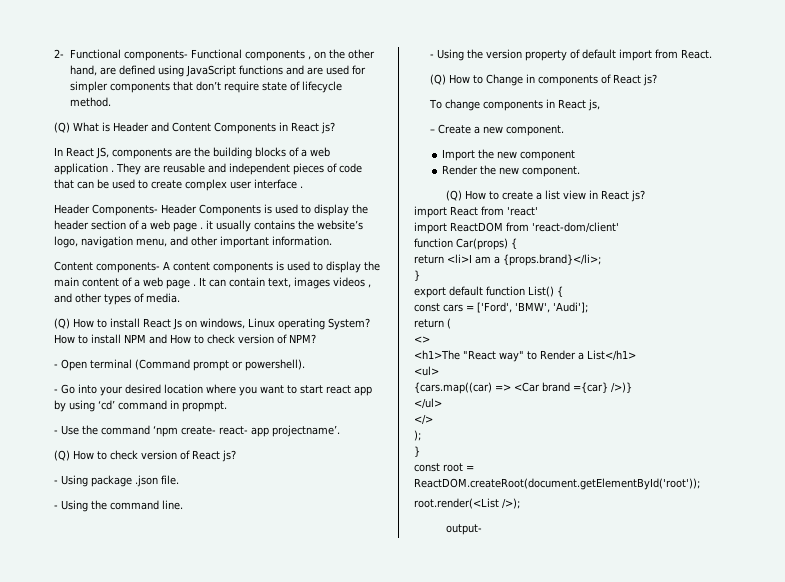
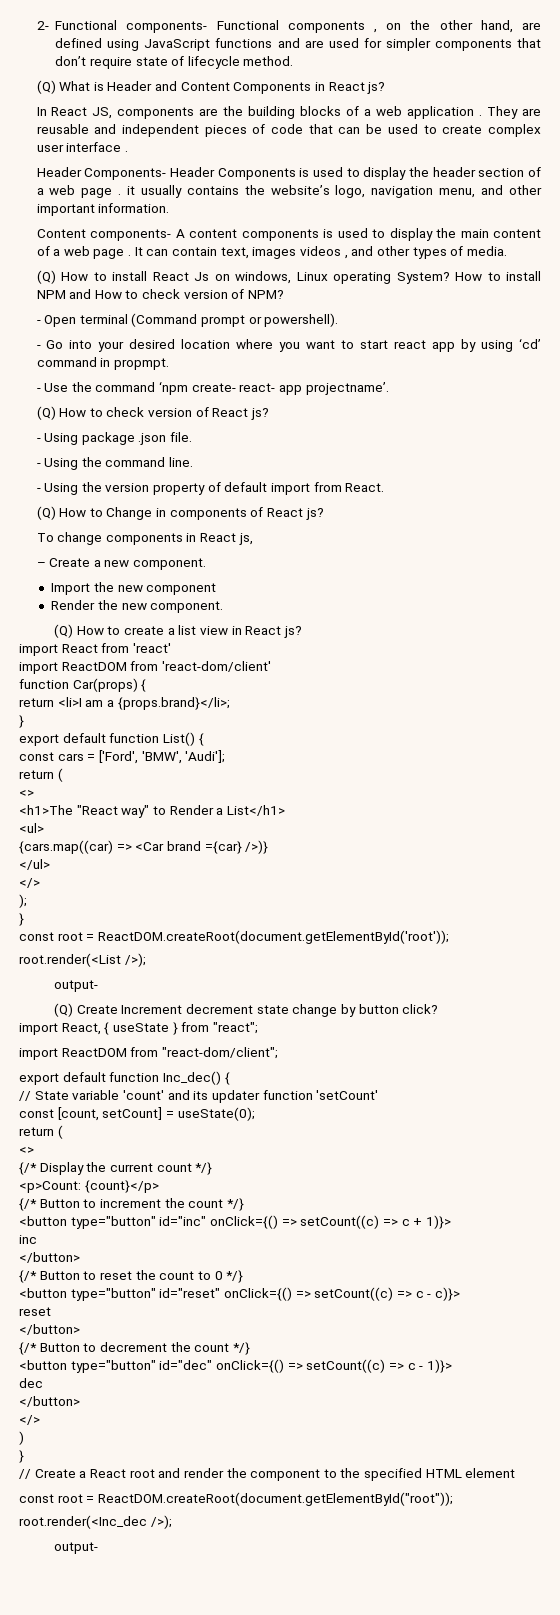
+ (Q) Create Increment decrement state change by button click?
+ import React, { useState } from "react";
+ import ReactDOM from "react-dom/client";
+ export default function Inc_dec() {
+ // State variable 'count' and its updater function 'setCount'
+ const [count, setCount] = useState(0);
+ return (
+ <>
+ {/* Display the current count */}
+ <p>Count: {count}</p>
+ {/* Button to increment the count */}
+ <button type="button" id="inc" onClick={() => setCount((c) => c + 1)}>
+ inc
+ </button>
+ {/* Button to reset the count to 0 */}
+ <button type="button" id="reset" onClick={() => setCount((c) => c - c)}>
+ reset
+ </button>
+ {/* Button to decrement the count */}
+ <button type="button" id="dec" onClick={() => setCount((c) => c - 1)}>
+ dec
+ </button>
+ </>
+ )
+ }
+ // Create a React root and render the component to the specified HTML element
+ const root = ReactDOM.createRoot(document.getElementById("root"));
+ root.render(<Inc_dec />);
+ output-

